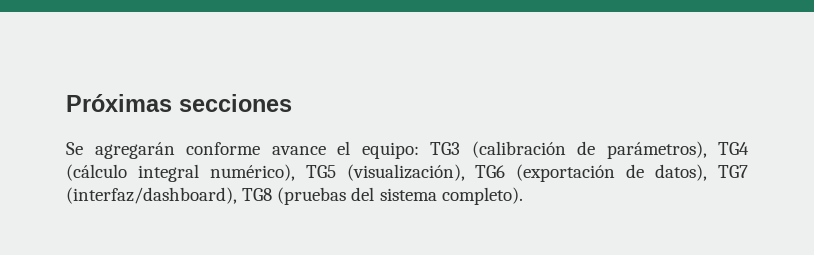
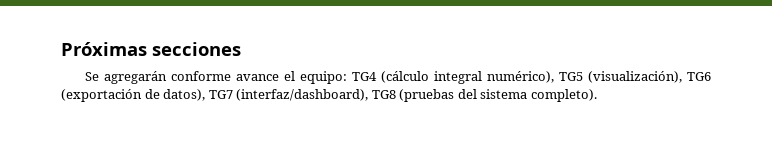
- Se agregarán conforme avance el equipo: TG3 (calibración de parámetros), TG4 (cálculo integral numérico), TG5 (visualización), TG6 (exportación de datos), TG7 (interfaz/dashboard), TG8 (pruebas del sistema completo).
+ Se agregarán conforme avance el equipo: TG4 (cálculo integral numérico), TG5 (visualización), TG6 (exportación de datos), TG7 (interfaz/dashboard), TG8 (pruebas del sistema completo).

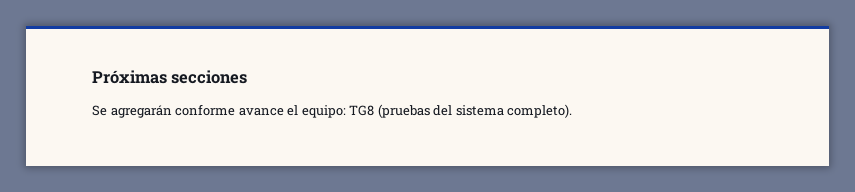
- Se agregarán conforme avance el equipo: TG4 (cálculo integral numérico), TG5 (visualización), TG6 (exportación de datos), TG7 (interfaz/dashboard), TG8 (pruebas del sistema completo).
+ Se agregarán conforme avance el equipo: TG8 (pruebas del sistema completo).

